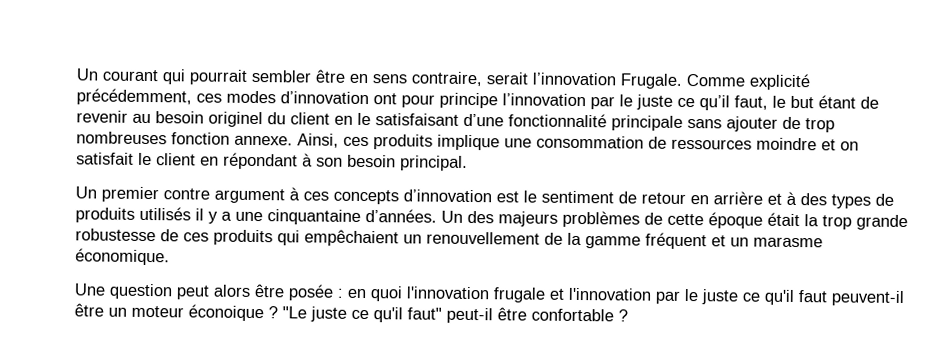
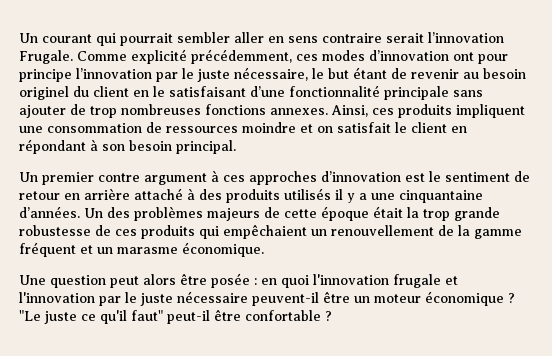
- Un courant qui pourrait sembler être en sens contraire, serait l’innovation Frugale.
+ Un courant qui pourrait sembler aller en sens contraire serait l’innovation Frugale.
- Comme explicité précédemment, ces modes d’innovation ont pour principe l’innovation par le juste ce qu’il faut, le but étant de revenir au besoin originel du client en le satisfaisant d’une fonctionnalité principale sans ajouter de trop nombreuses fonction annexe.
+ Comme explicité précédemment, ces modes d’innovation ont pour principe l’innovation par le juste nécessaire, le but étant de revenir au besoin originel du client en le satisfaisant d’une fonctionnalité principale sans ajouter de trop nombreuses fonctions annexes.
- Ainsi, ces produits implique une consommation de ressources moindre et on satisfait le client en répondant à son besoin principal.
+ Ainsi, ces produits impliquent une consommation de ressources moindre et on satisfait le client en répondant à son besoin principal.
- Un premier contre argument à ces concepts d’innovation est le sentiment de retour en arrière et à des types de produits utilisés il y a une cinquantaine d’années.
+ Un premier contre argument à ces approches d’innovation est le sentiment de retour en arrière attaché à des produits utilisés il y a une cinquantaine d’années.
- Un des majeurs problèmes de cette époque était la trop grande robustesse de ces produits qui empêchaient un renouvellement de la gamme fréquent et un marasme économique.
+ Un des problèmes majeurs de cette époque était la trop grande robustesse de ces produits qui empêchaient un renouvellement de la gamme fréquent et un marasme économique.
- Une question peut alors être posée : en quoi l'innovation frugale et l'innovation par le juste ce qu'il faut peuvent-il être un moteur éconoique ?
+ Une question peut alors être posée : en quoi l'innovation frugale et l'innovation par le juste nécessaire peuvent-il être un moteur économique ?

